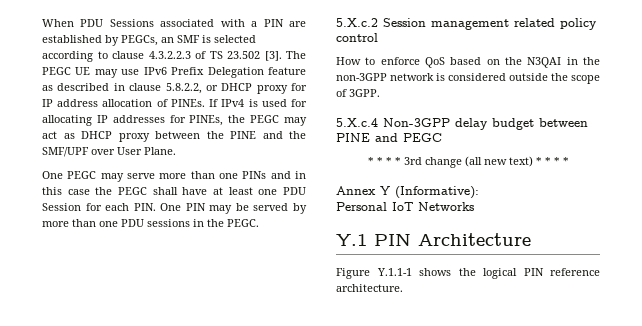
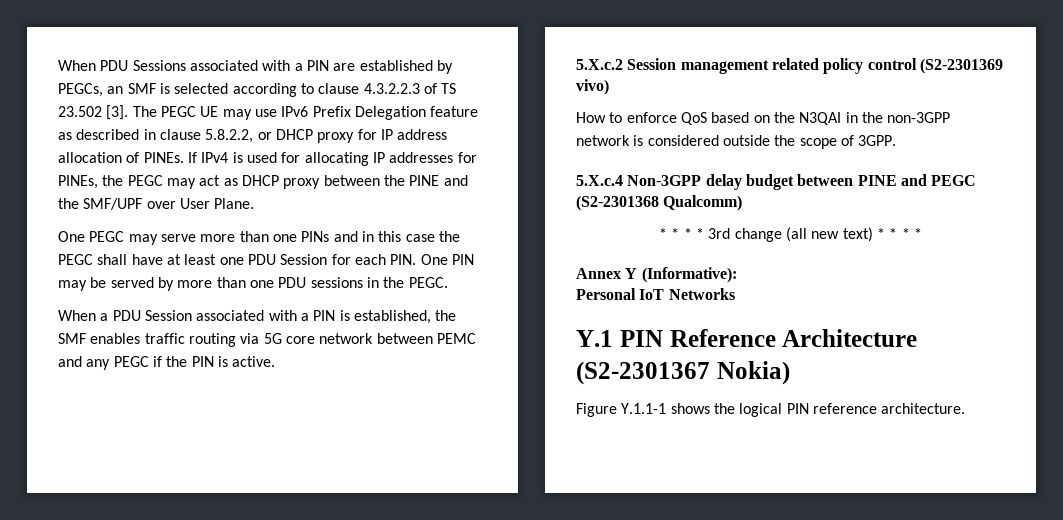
+ When a PDU Session associated with a PIN is established, the SMF enables traffic routing via 5G core network between PEMC and any PEGC if the PIN is active.
- 5.X.c.2 Session management related policy control
+ 5.X.c.2 Session management related policy control (S2-2301369 vivo)
- 5.X.c.4 Non-3GPP delay budget between PINE and PEGC
+ 5.X.c.4 Non-3GPP delay budget between PINE and PEGC (S2-2301368 Qualcomm)
- Y.1 PIN Architecture
+ Y.1 PIN Reference Architecture (S2-2301367 Nokia)

